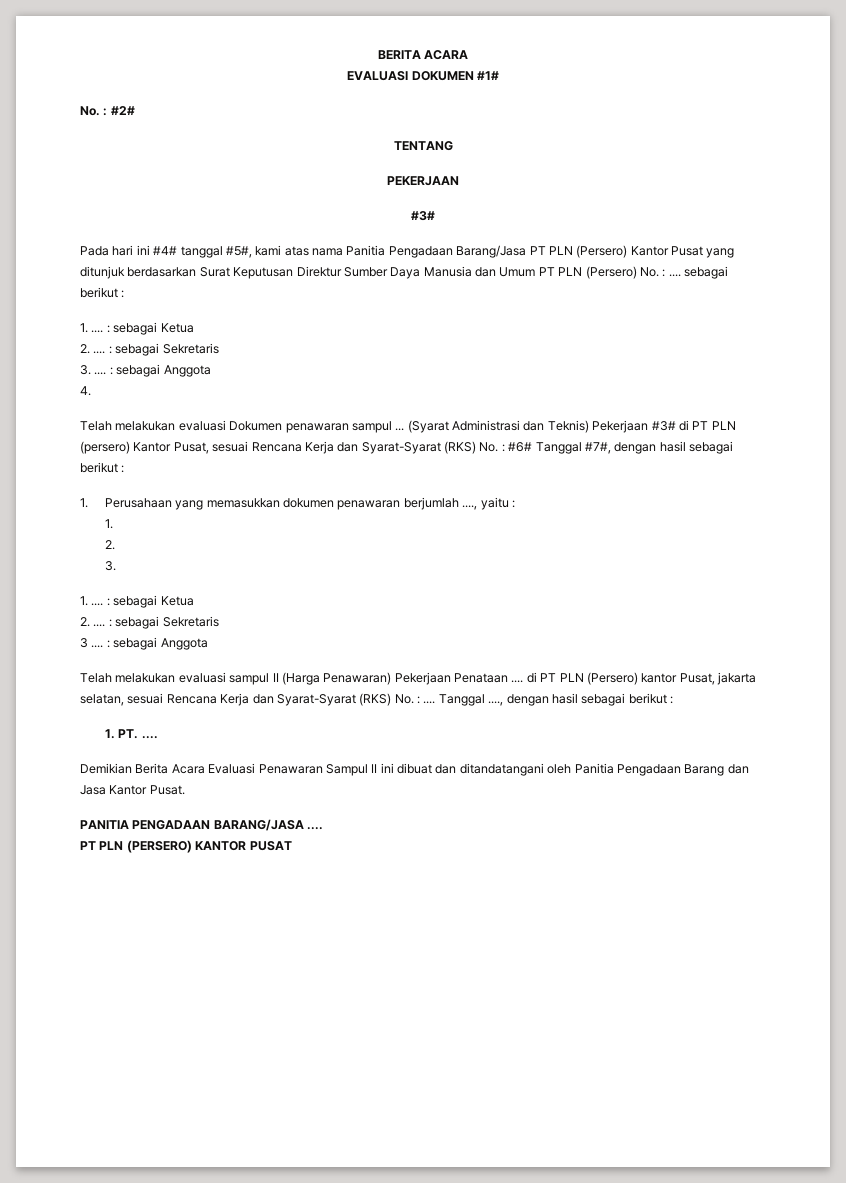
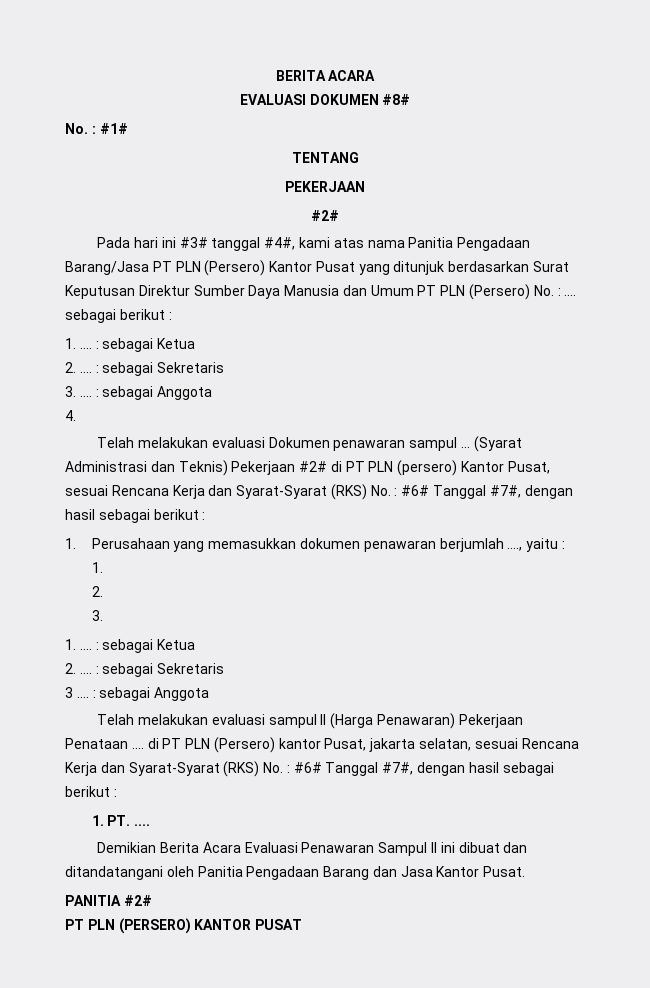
- EVALUASI DOKUMEN #1#
- No. : #2#
+ EVALUASI DOKUMEN #8#
+ No. : #1#
  PEKERJAAN
- #3#
+ #2#
- Pada hari ini #4# tanggal #5#, kami atas nama Panitia Pengadaan Barang/Jasa PT PLN (Persero) Kantor Pusat yang ditunjuk berdasarkan Surat Keputusan Direktur Sumber Daya Manusia dan Umum PT PLN (Persero) No. : .... sebagai berikut :
+ Pada hari ini #3# tanggal #4#, kami atas nama Panitia Pengadaan Barang/Jasa PT PLN (Persero) Kantor Pusat yang ditunjuk berdasarkan Surat Keputusan Direktur Sumber Daya Manusia dan Umum PT PLN (Persero) No. : .... sebagai berikut :
- (Syarat Administrasi dan Teknis) Pekerjaan #3# di PT PLN (persero) Kantor Pusat, sesuai Rencana Kerja dan Syarat-Syarat (RKS) No. : #6# Tanggal #7#, dengan hasil sebagai berikut :
+ (Syarat Administrasi dan Teknis) Pekerjaan #2# di PT PLN (persero) Kantor Pusat, sesuai Rencana Kerja dan Syarat-Syarat (RKS) No. : #6# Tanggal #7#, dengan hasil sebagai berikut :
- Telah melakukan evaluasi sampul II (Harga Penawaran) Pekerjaan Penataan .... di PT PLN (Persero) kantor Pusat, jakarta selatan, sesuai Rencana Kerja dan Syarat-Syarat (RKS) No. : .... Tanggal ...., dengan hasil sebagai berikut :
+ Telah melakukan evaluasi sampul II (Harga Penawaran) Pekerjaan Penataan .... di PT PLN (Persero) kantor Pusat, jakarta selatan, sesuai Rencana Kerja dan Syarat-Syarat (RKS) No. : #6# Tanggal #7#, dengan hasil sebagai berikut :
- PANITIA PENGADAAN BARANG/JASA ....
+ PANITIA #2#

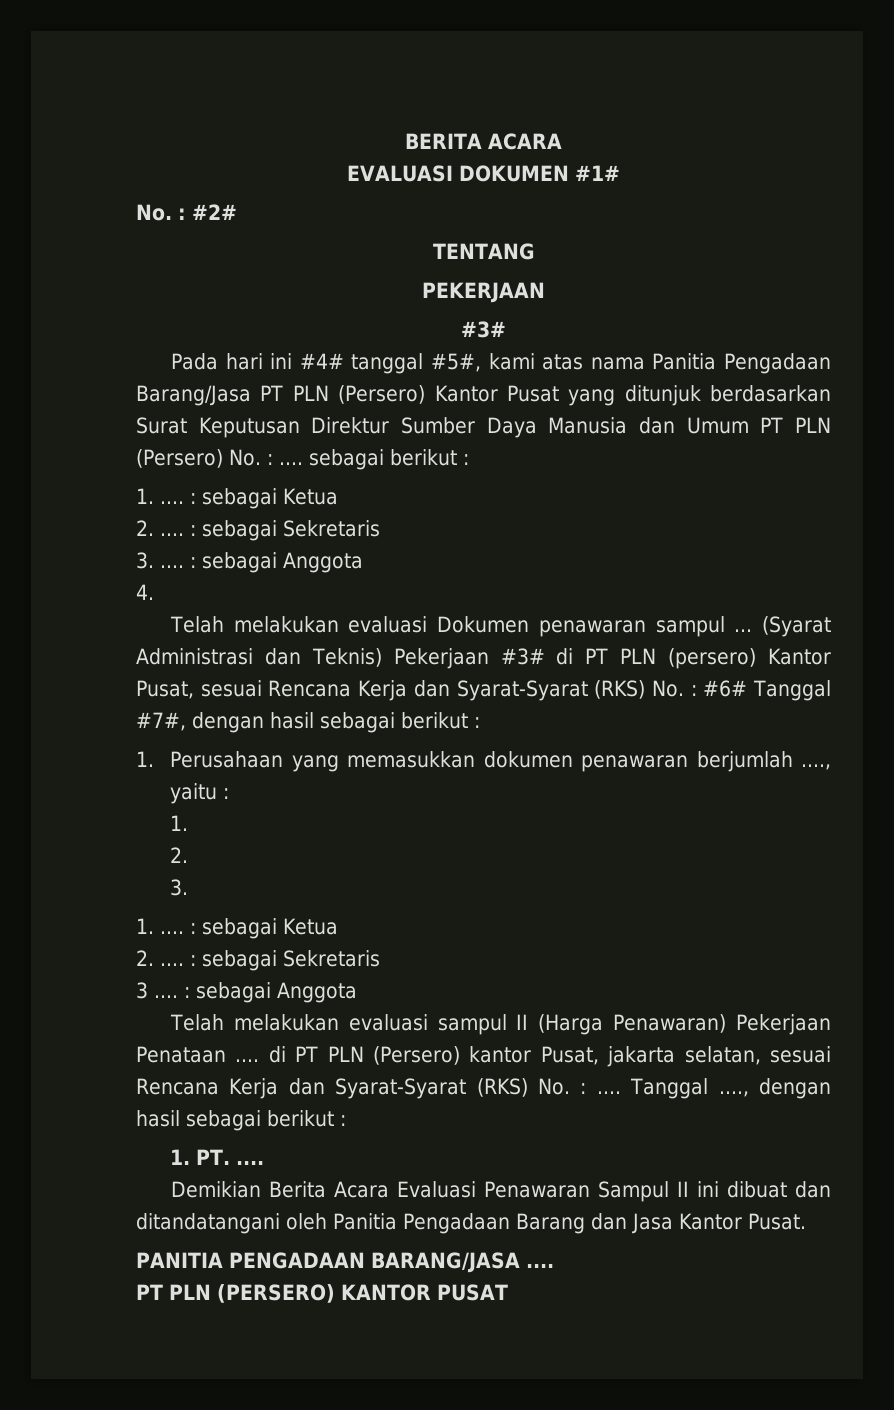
- EVALUASI DOKUMEN #8#
- No. : #1#
+ EVALUASI DOKUMEN #1#
+ No. : #2#
  PEKERJAAN
- #2#
+ #3#
- Pada hari ini #3# tanggal #4#, kami atas nama Panitia Pengadaan Barang/Jasa PT PLN (Persero) Kantor Pusat yang ditunjuk berdasarkan Surat Keputusan Direktur Sumber Daya Manusia dan Umum PT PLN (Persero) No. : .... sebagai berikut :
+ Pada hari ini #4# tanggal #5#, kami atas nama Panitia Pengadaan Barang/Jasa PT PLN (Persero) Kantor Pusat yang ditunjuk berdasarkan Surat Keputusan Direktur Sumber Daya Manusia dan Umum PT PLN (Persero) No. : .... sebagai berikut :
- (Syarat Administrasi dan Teknis) Pekerjaan #2# di PT PLN (persero) Kantor Pusat, sesuai Rencana Kerja dan Syarat-Syarat (RKS) No. : #6# Tanggal #7#, dengan hasil sebagai berikut :
+ (Syarat Administrasi dan Teknis) Pekerjaan #3# di PT PLN (persero) Kantor Pusat, sesuai Rencana Kerja dan Syarat-Syarat (RKS) No. : #6# Tanggal #7#, dengan hasil sebagai berikut :
- Telah melakukan evaluasi sampul II (Harga Penawaran) Pekerjaan Penataan .... di PT PLN (Persero) kantor Pusat, jakarta selatan, sesuai Rencana Kerja dan Syarat-Syarat (RKS) No. : #6# Tanggal #7#, dengan hasil sebagai berikut :
+ Telah melakukan evaluasi sampul II (Harga Penawaran) Pekerjaan Penataan .... di PT PLN (Persero) kantor Pusat, jakarta selatan, sesuai Rencana Kerja dan Syarat-Syarat (RKS) No. : .... Tanggal ...., dengan hasil sebagai berikut :
- PANITIA #2#
+ PANITIA PENGADAAN BARANG/JASA ....

